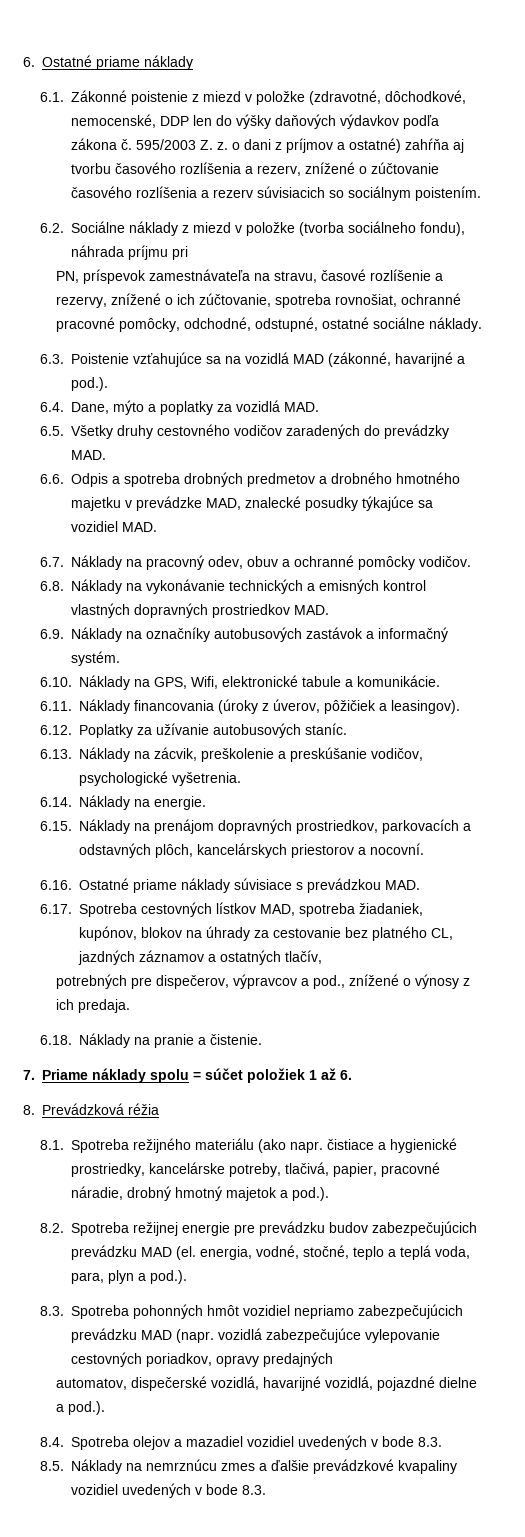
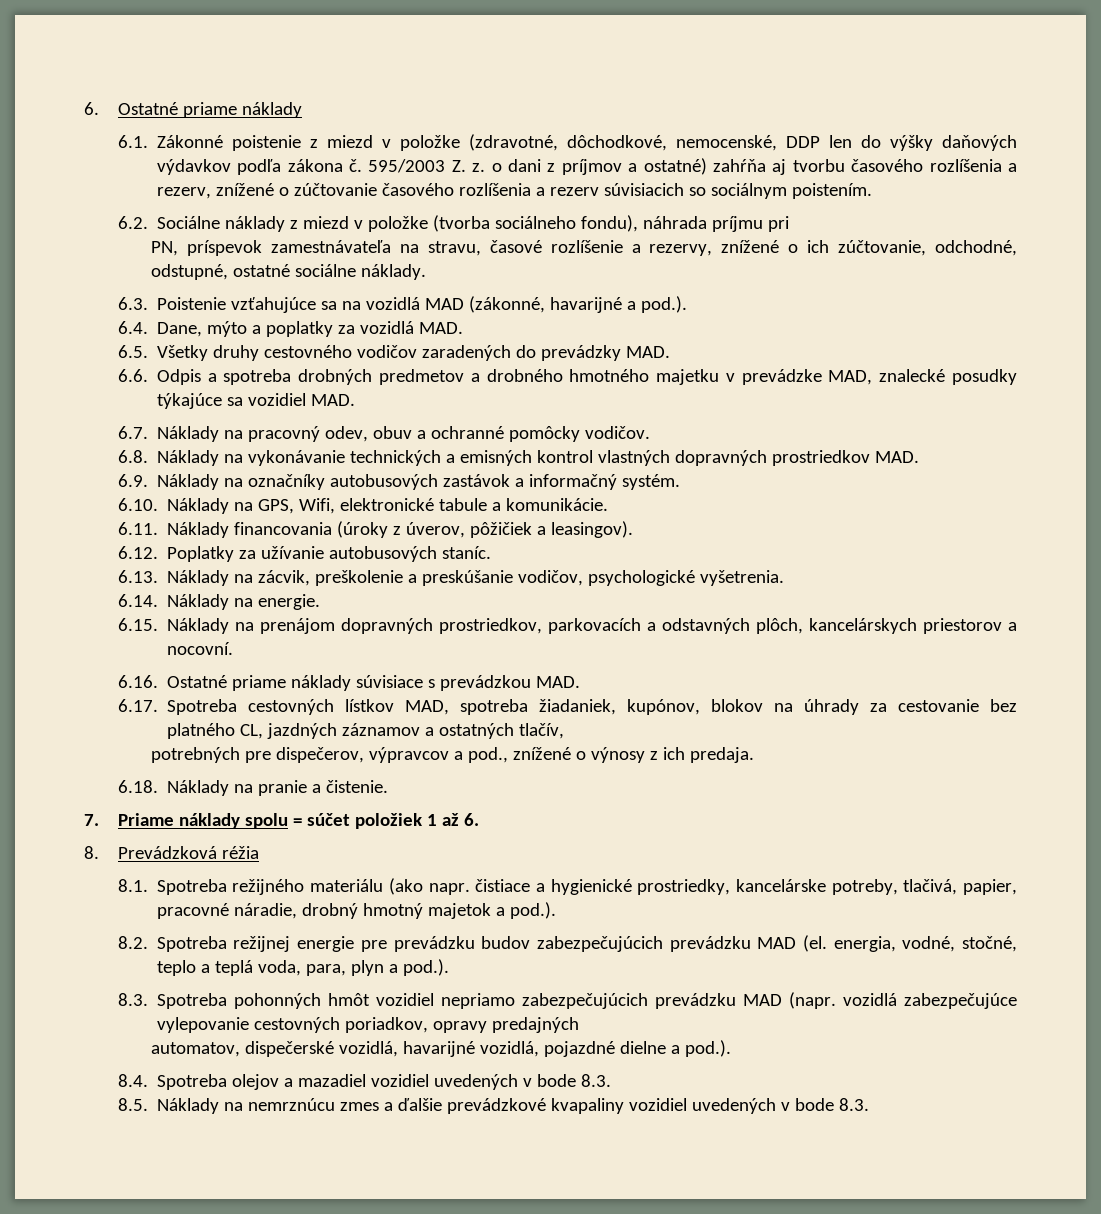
- PN, príspevok zamestnávateľa na stravu, časové rozlíšenie a rezervy, znížené o ich zúčtovanie, spotreba rovnošiat, ochranné pracovné pomôcky, odchodné, odstupné, ostatné sociálne náklady.
+ PN, príspevok zamestnávateľa na stravu, časové rozlíšenie a rezervy, znížené o ich zúčtovanie, odchodné, odstupné, ostatné sociálne náklady.

